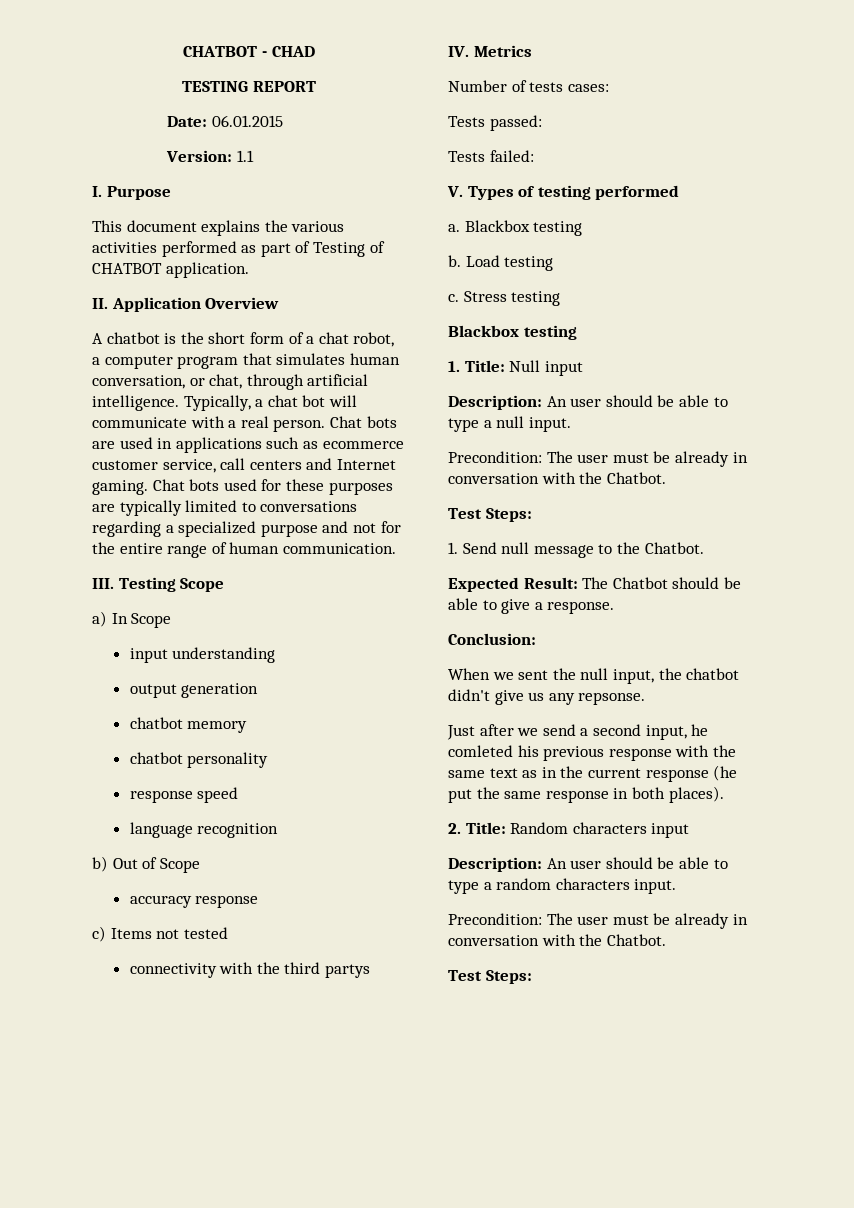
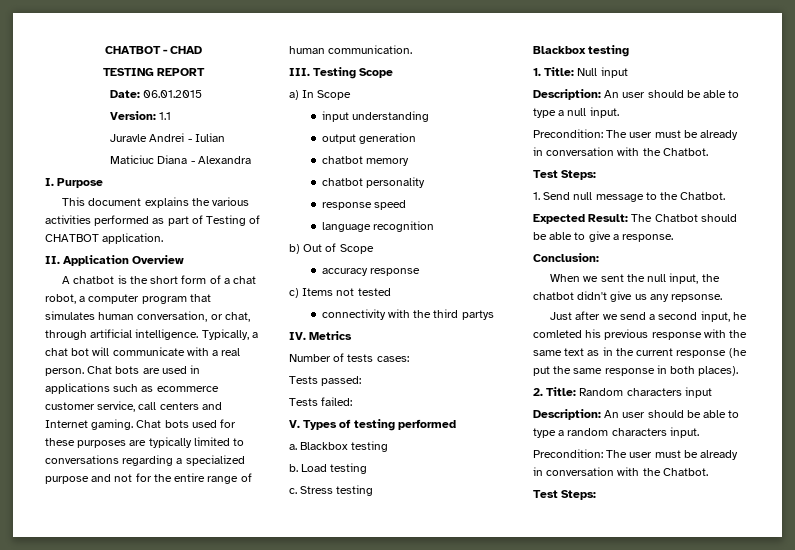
+ Juravle Andrei - Iulian
+ Maticiuc Diana - Alexandra

